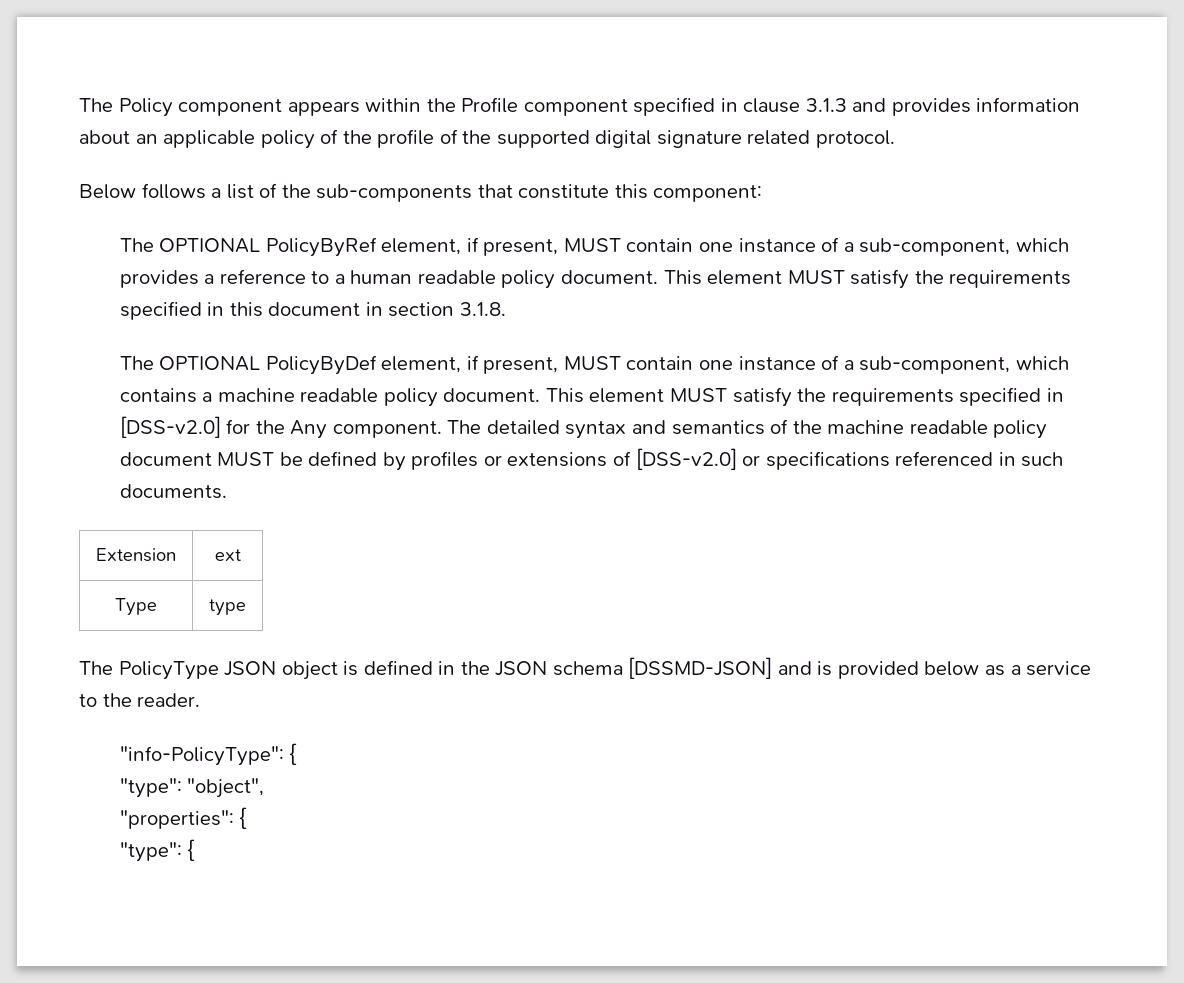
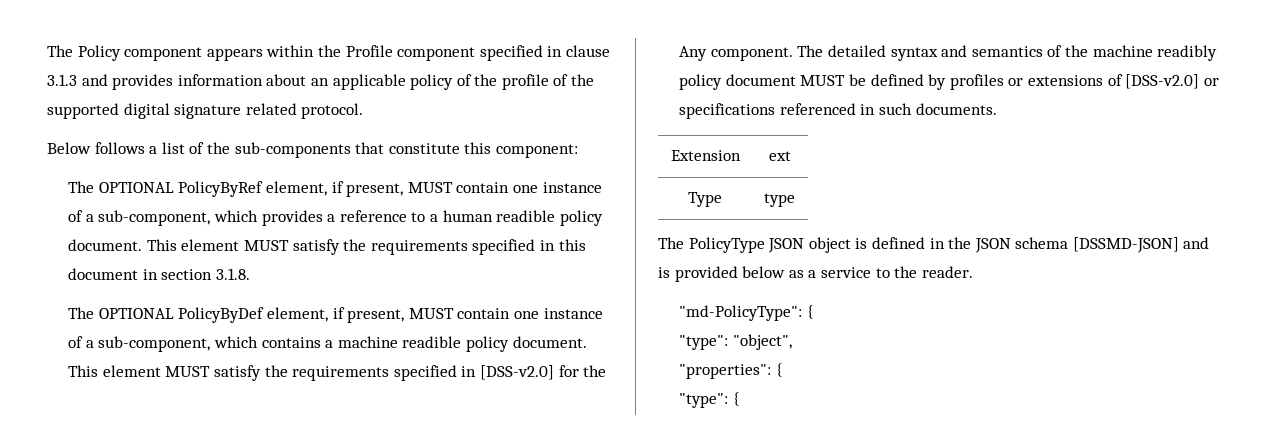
- The OPTIONAL PolicyByRef element, if present, MUST contain one instance of a sub-component, which provides a reference to a human readable policy document.
+ The OPTIONAL PolicyByRef element, if present, MUST contain one instance of a sub-component, which provides a reference to a human readible policy document.
- The OPTIONAL PolicyByDef element, if present, MUST contain one instance of a sub-component, which contains a machine readable policy document.
+ The OPTIONAL PolicyByDef element, if present, MUST contain one instance of a sub-component, which contains a machine readible policy document.
- The detailed syntax and semantics of the machine readable policy document MUST be defined by profiles or extensions of [DSS-v2.0] or specifications referenced in such documents.
+ The detailed syntax and semantics of the machine readibly policy document MUST be defined by profiles or extensions of [DSS-v2.0] or specifications referenced in such documents.
- "info-PolicyType": {
+ "md-PolicyType": {

